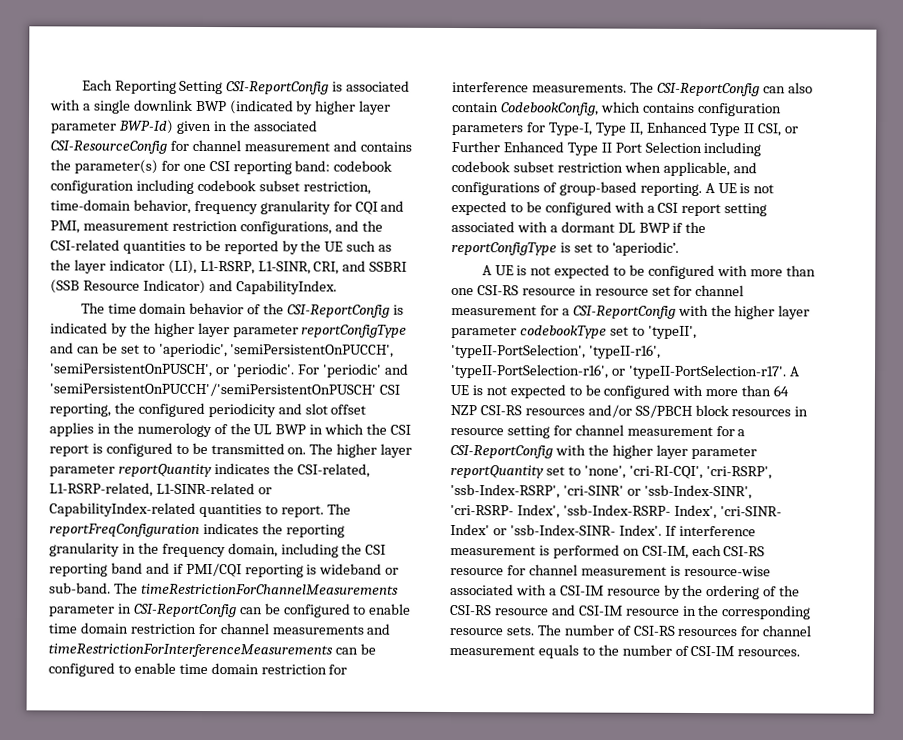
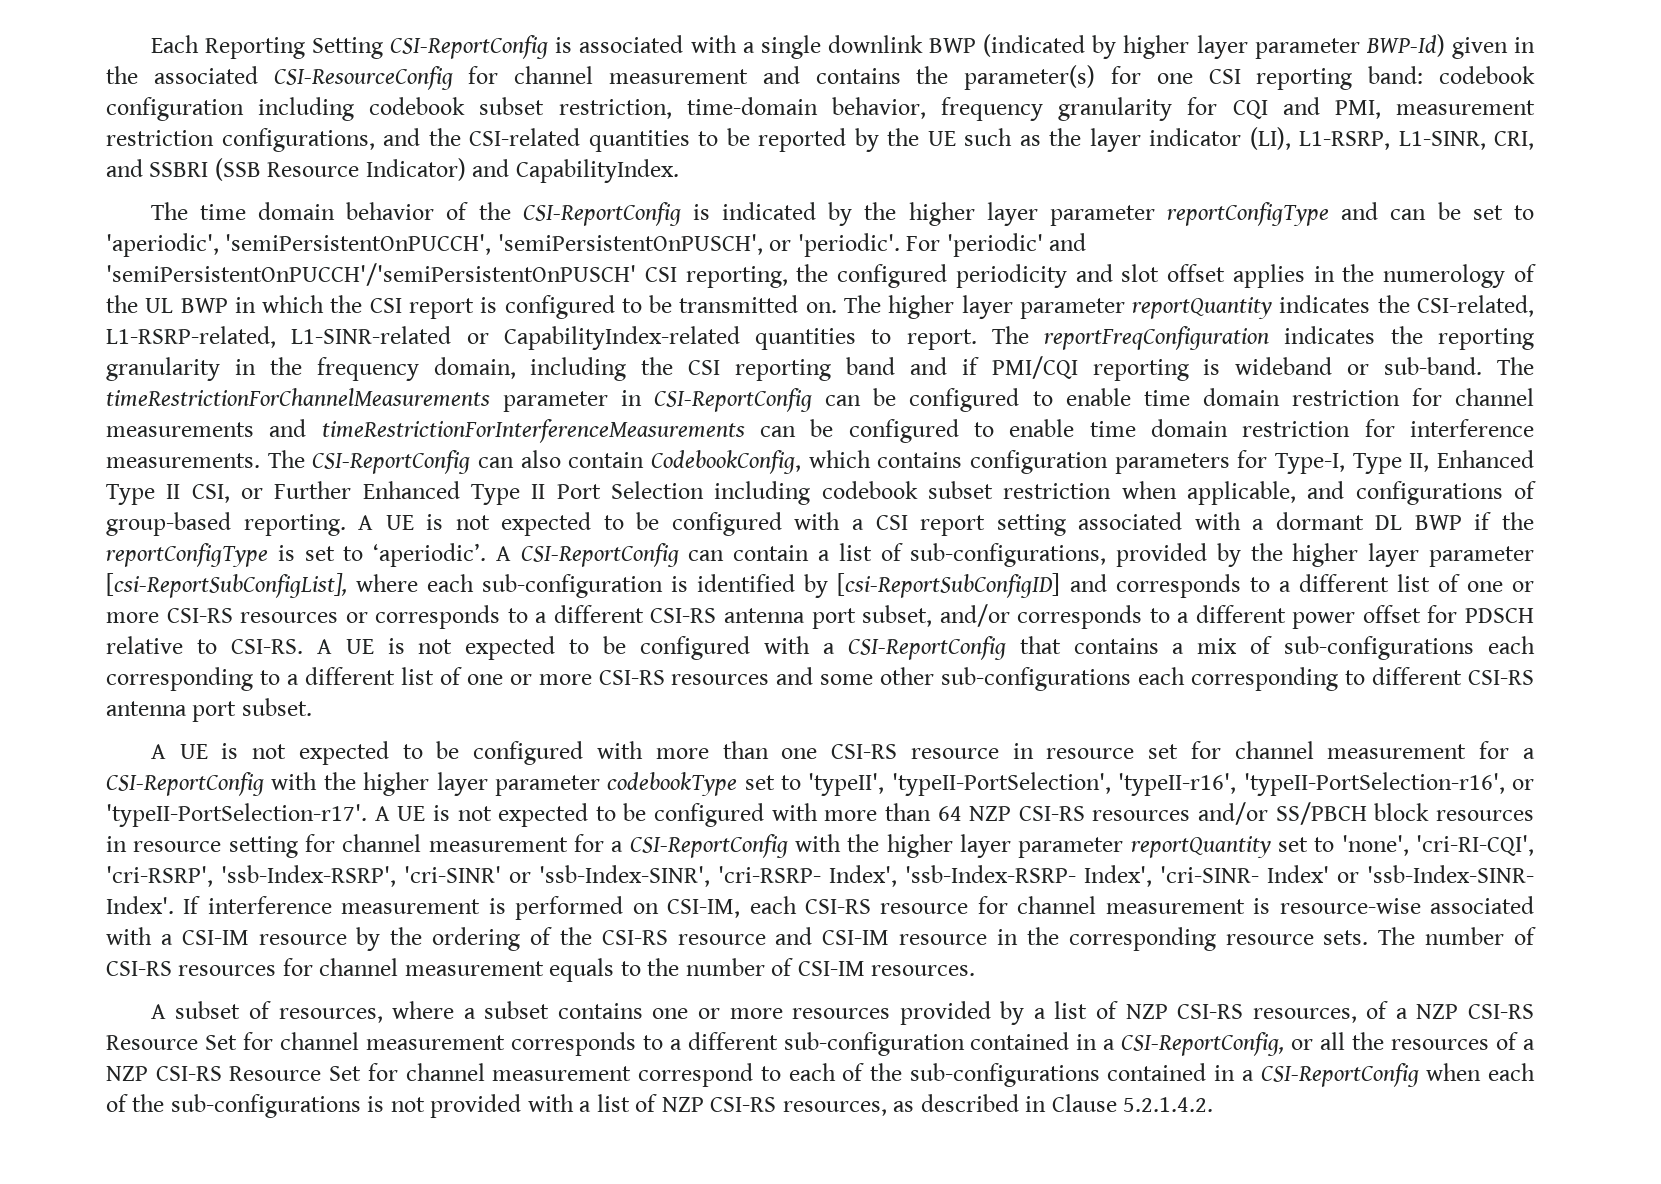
+ A CSI-ReportConfig can contain a list of sub-configurations, provided by the higher layer parameter [csi-ReportSubConfigList], where each sub-configuration is identified by [csi-ReportSubConfigID] and corresponds to a different list of one or more CSI-RS resources or corresponds to a different CSI-RS antenna port subset, and/or corresponds to a different power offset for PDSCH relative to CSI-RS. A UE is not expected to be configured with a CSI-ReportConfig that contains a mix of sub-configurations each corresponding to a different list of one or more CSI-RS resources and some other sub-configurations each corresponding to different CSI-RS antenna port subset.
+ A subset of resources, where a subset contains one or more resources provided by a list of NZP CSI-RS resources, of a NZP CSI-RS Resource Set for channel measurement corresponds to a different sub-configuration contained in a CSI-ReportConfig, or all the resources of a NZP CSI-RS Resource Set for channel measurement correspond to each of the sub-configurations contained in a CSI-ReportConfig when each of the sub-configurations is not provided with a list of NZP CSI-RS resources, as described in Clause 5.2.1.4.2.

